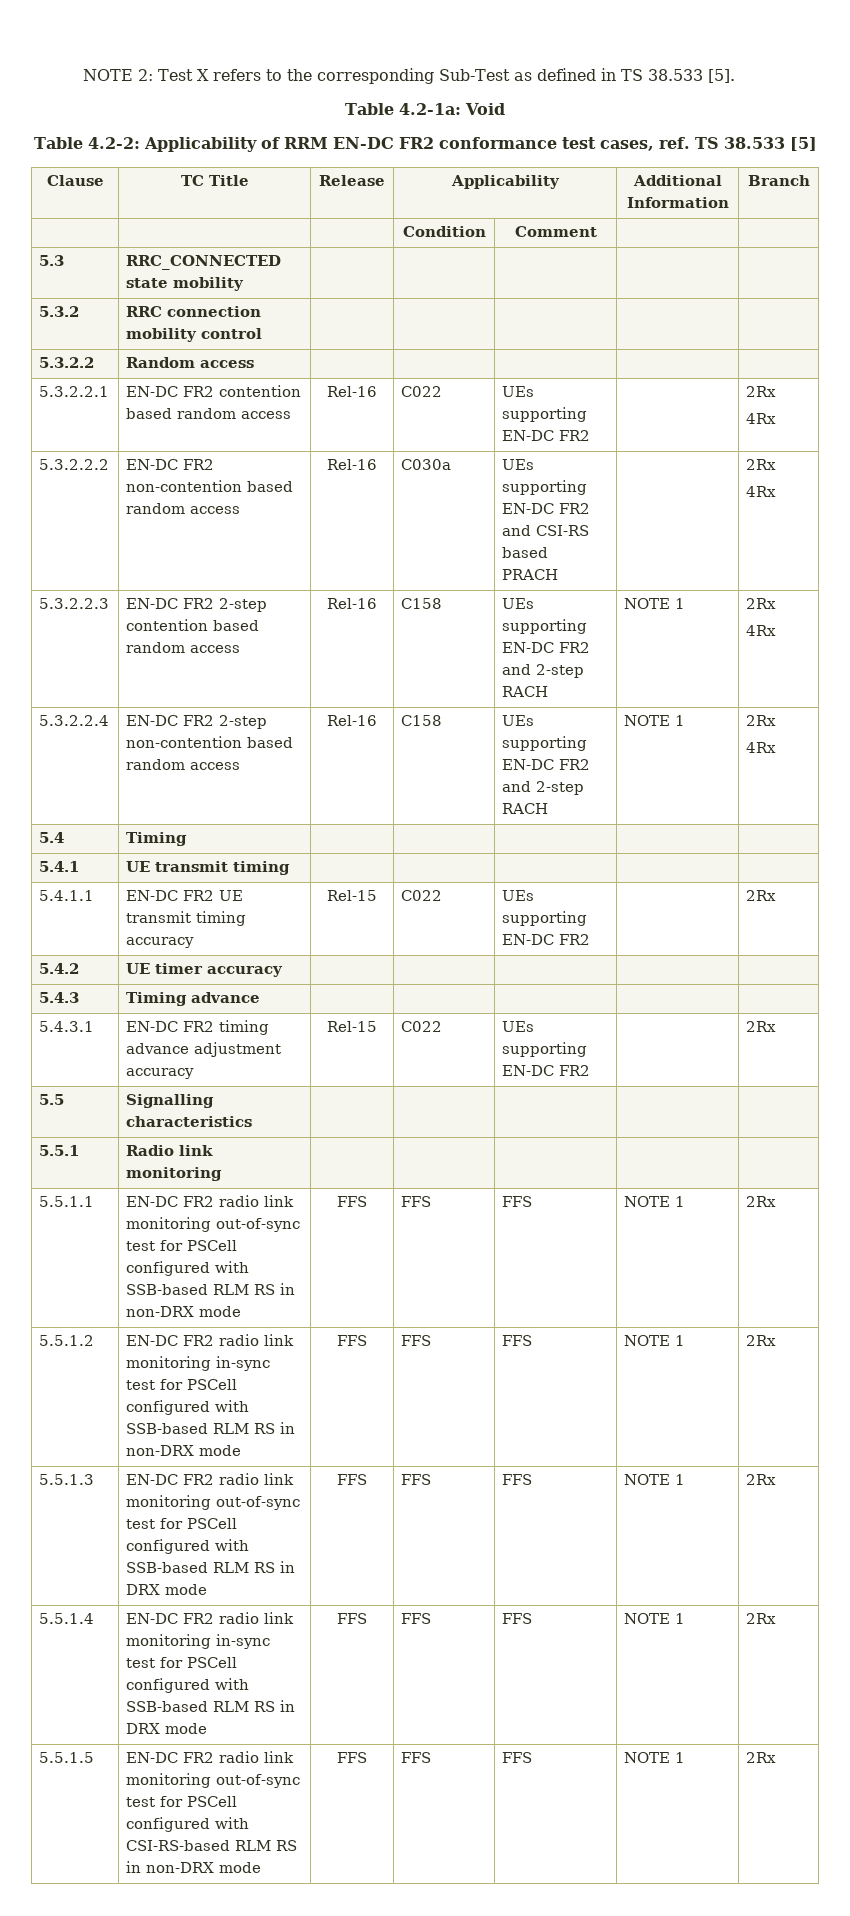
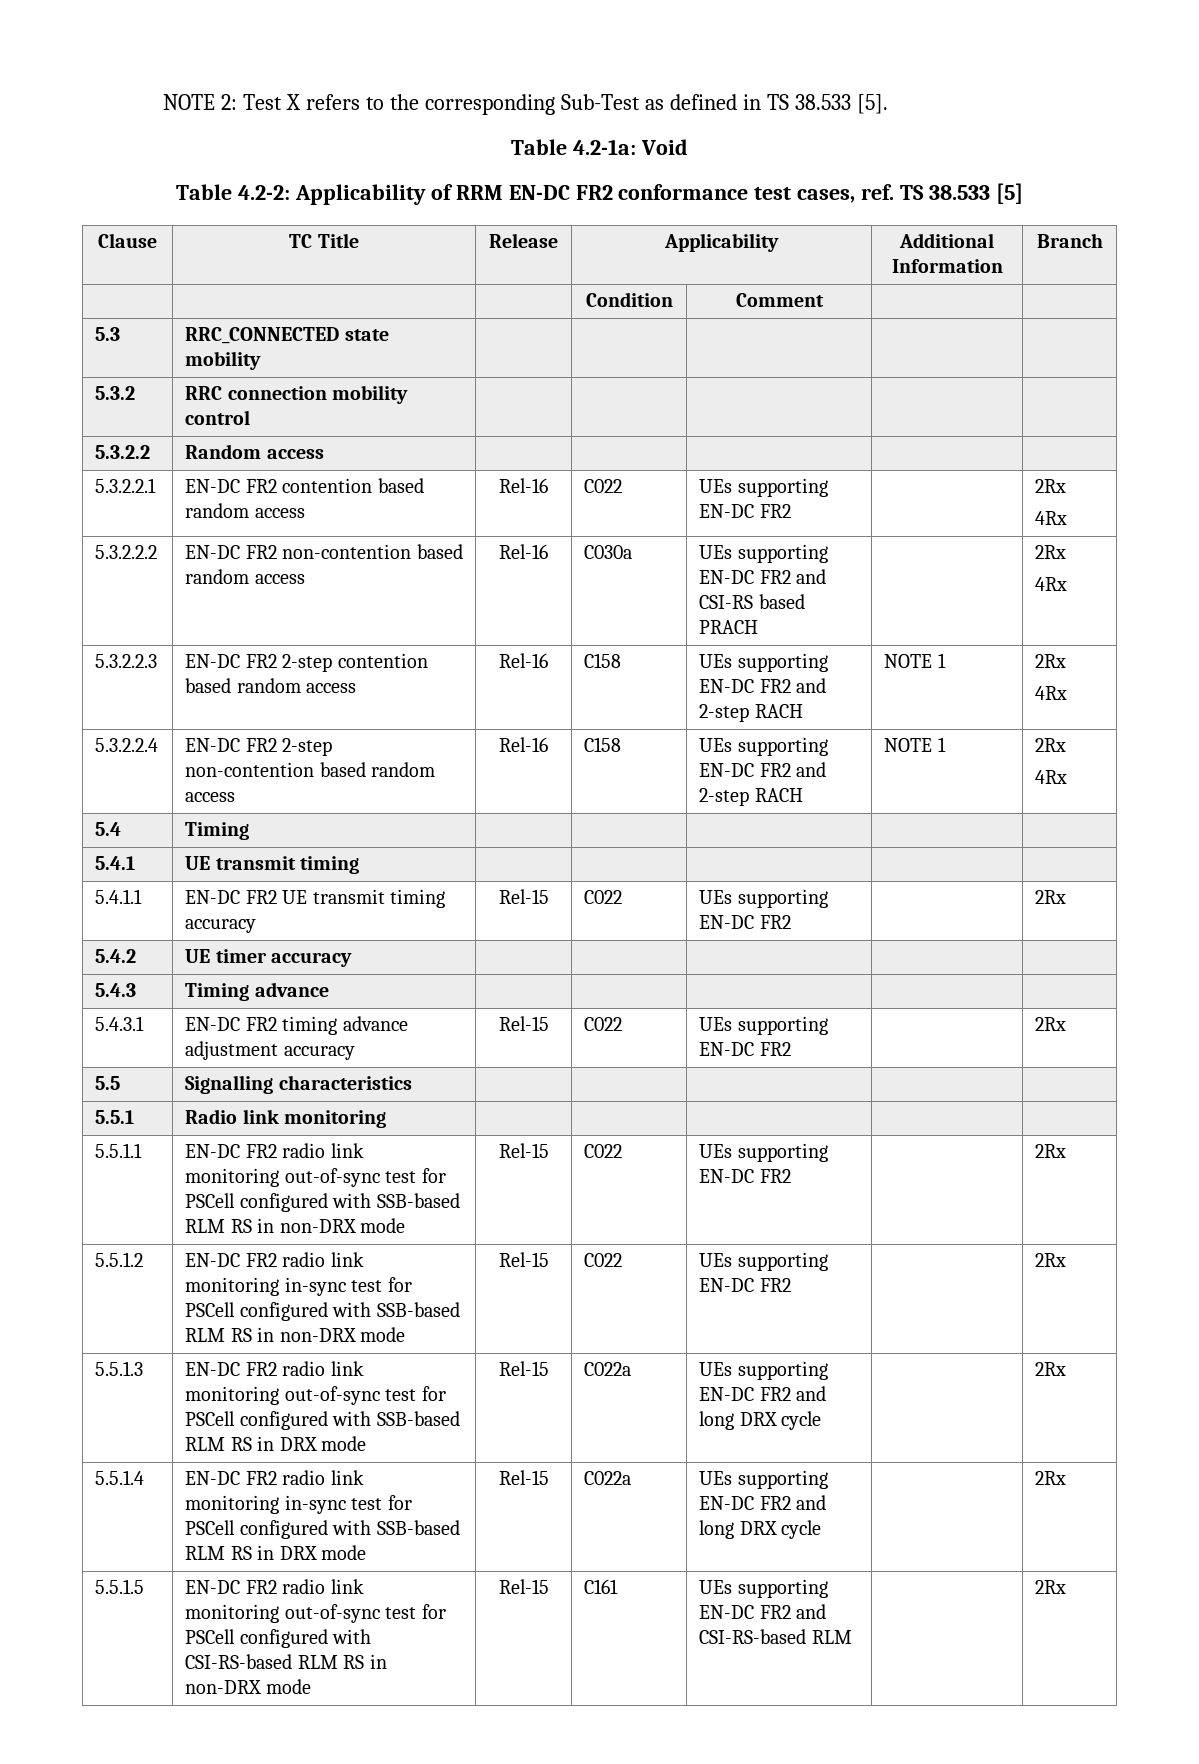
- 5.5.1.1 | EN-DC FR2 radio link monitoring out-of-sync test for PSCell configured with SSB-based RLM RS in non-DRX mode | FFS | FFS | FFS | NOTE 1 | 2Rx
+ 5.5.1.1 | EN-DC FR2 radio link monitoring out-of-sync test for PSCell configured with SSB-based RLM RS in non-DRX mode | Rel-15 | C022 | UEs supporting EN-DC FR2 | | 2Rx
- 5.5.1.2 | EN-DC FR2 radio link monitoring in-sync test for PSCell configured with SSB-based RLM RS in non-DRX mode | FFS | FFS | FFS | NOTE 1 | 2Rx
+ 5.5.1.2 | EN-DC FR2 radio link monitoring in-sync test for PSCell configured with SSB-based RLM RS in non-DRX mode | Rel-15 | C022 | UEs supporting EN-DC FR2 | | 2Rx
- 5.5.1.3 | EN-DC FR2 radio link monitoring out-of-sync test for PSCell configured with SSB-based RLM RS in DRX mode | FFS | FFS | FFS | NOTE 1 | 2Rx
+ 5.5.1.3 | EN-DC FR2 radio link monitoring out-of-sync test for PSCell configured with SSB-based RLM RS in DRX mode | Rel-15 | C022a | UEs supporting EN-DC FR2 and long DRX cycle | | 2Rx
- 5.5.1.4 | EN-DC FR2 radio link monitoring in-sync test for PSCell configured with SSB-based RLM RS in DRX mode | FFS | FFS | FFS | NOTE 1 | 2Rx
+ 5.5.1.4 | EN-DC FR2 radio link monitoring in-sync test for PSCell configured with SSB-based RLM RS in DRX mode | Rel-15 | C022a | UEs supporting EN-DC FR2 and long DRX cycle | | 2Rx
- 5.5.1.5 | EN-DC FR2 radio link monitoring out-of-sync test for PSCell configured with CSI-RS-based RLM RS in non-DRX mode | FFS | FFS | FFS | NOTE 1 | 2Rx
+ 5.5.1.5 | EN-DC FR2 radio link monitoring out-of-sync test for PSCell configured with CSI-RS-based RLM RS in non-DRX mode | Rel-15 | C161 | UEs supporting EN-DC FR2 and CSI-RS-based RLM | | 2Rx

